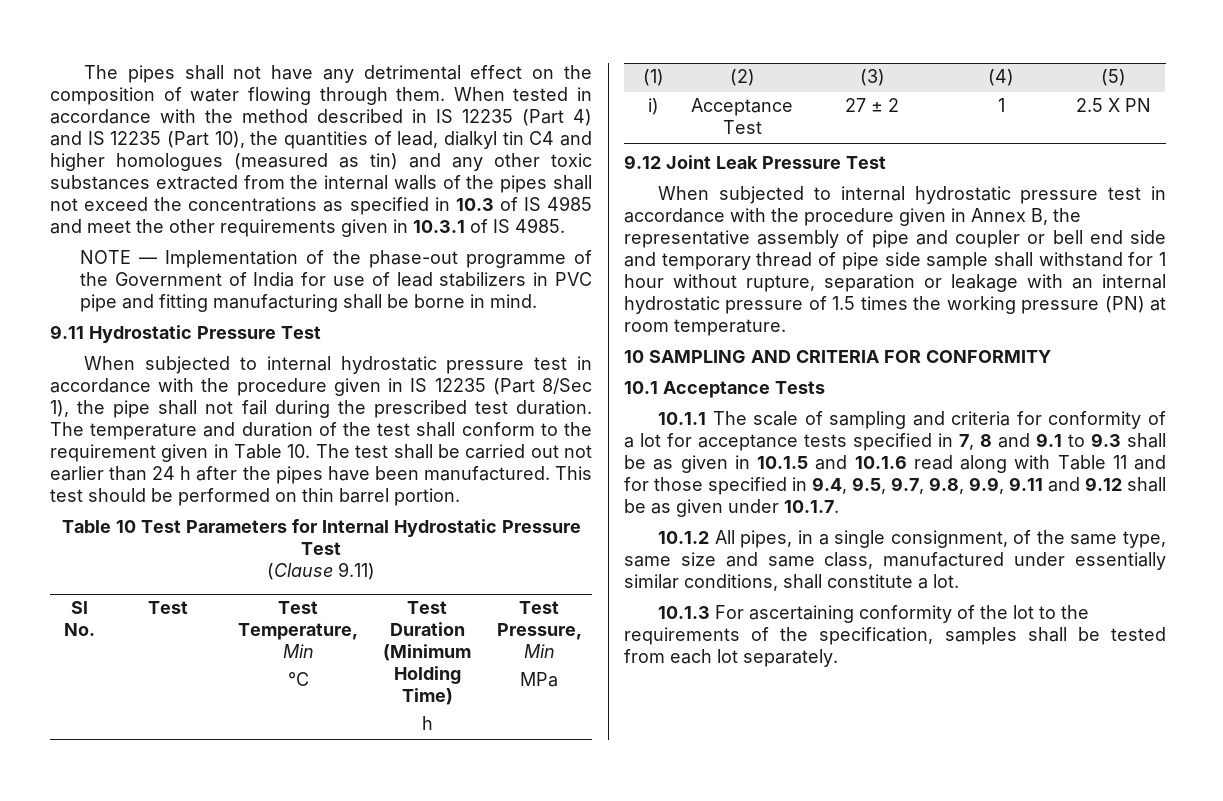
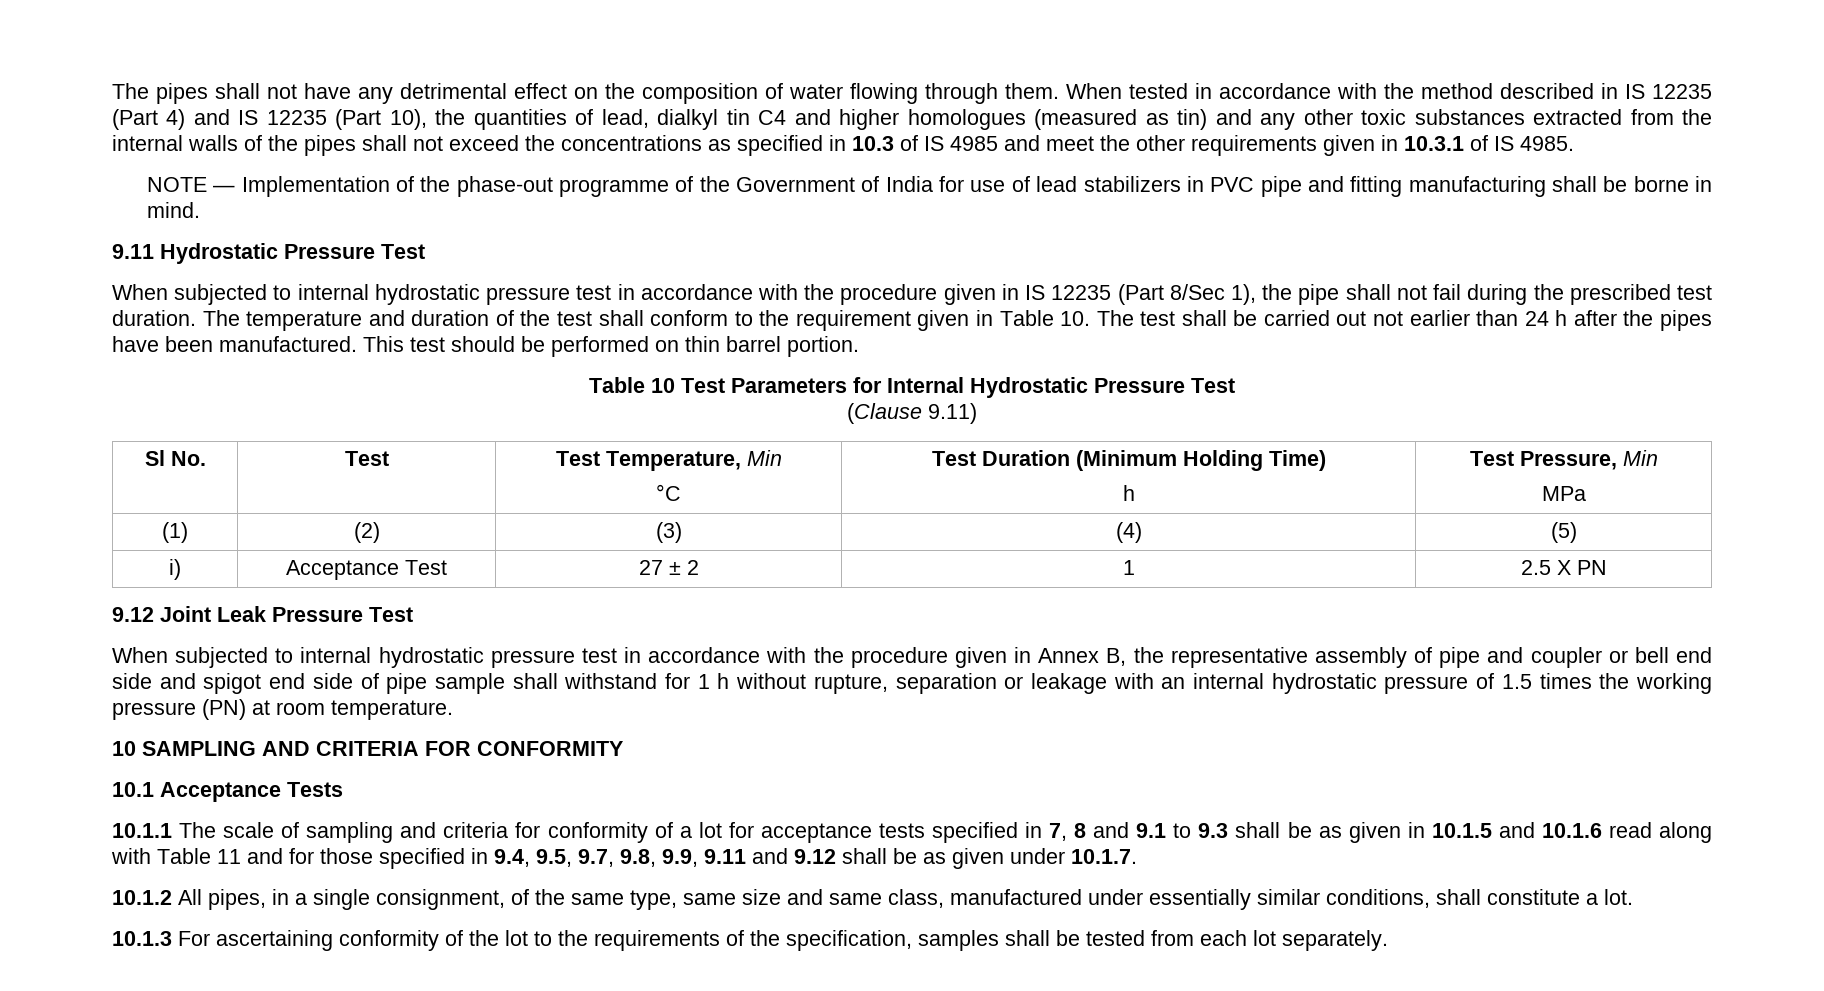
- When subjected to internal hydrostatic pressure test in accordance with the procedure given in Annex B, the representative assembly of pipe and coupler or bell end side and temporary thread of pipe side sample shall withstand for 1 hour without rupture, separation or leakage with an internal hydrostatic pressure of 1.5 times the working pressure (PN) at room temperature.
+ When subjected to internal hydrostatic pressure test in accordance with the procedure given in Annex B, the representative assembly of pipe and coupler or bell end side and spigot end side of pipe sample shall withstand for 1 h without rupture, separation or leakage with an internal hydrostatic pressure of 1.5 times the working pressure (PN) at room temperature.

